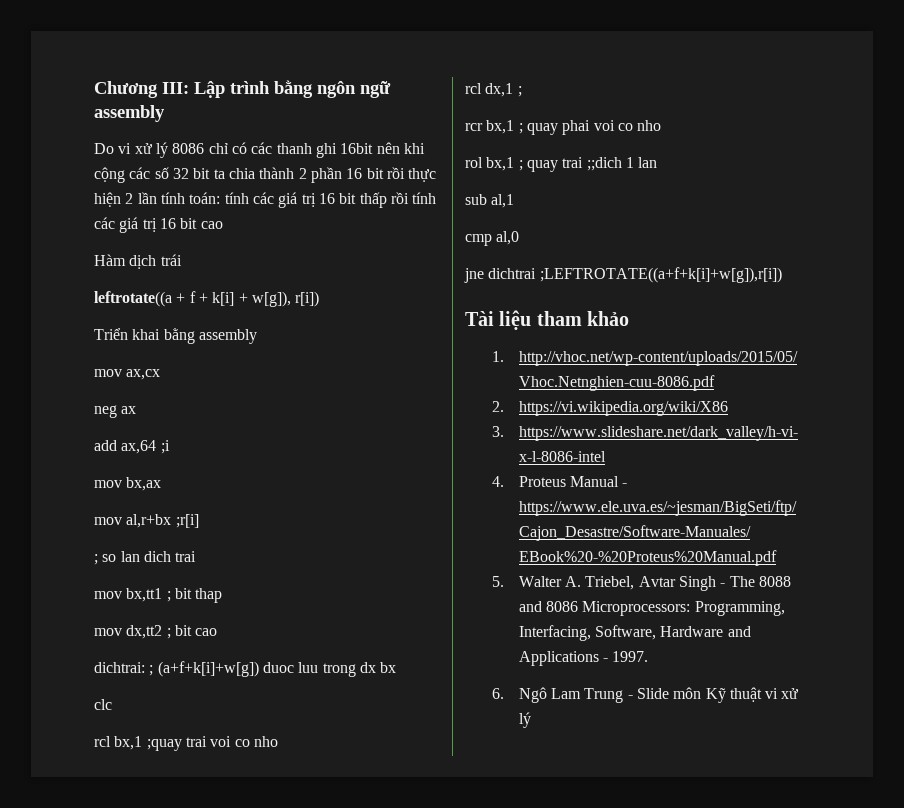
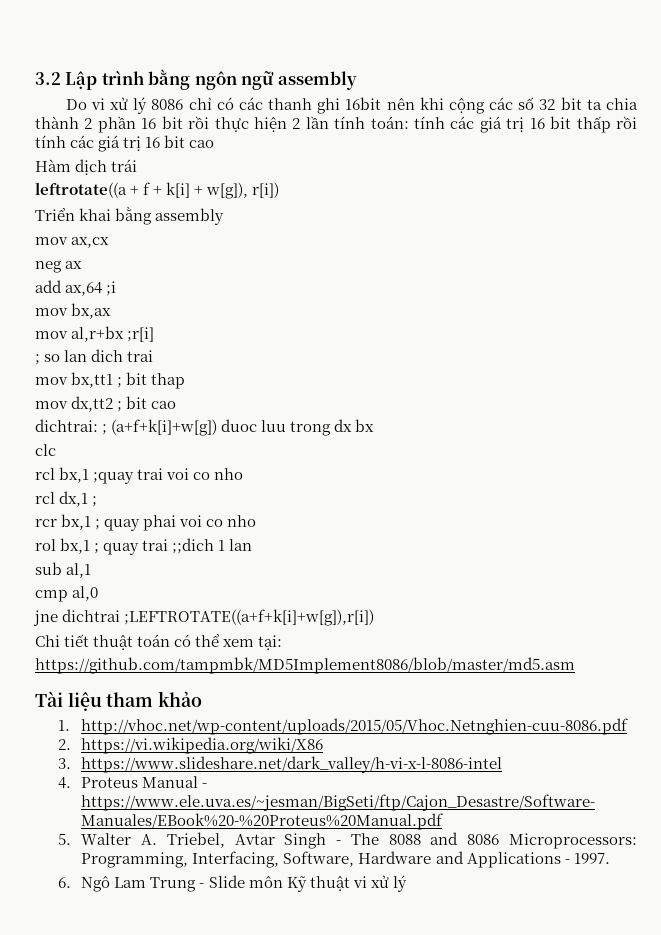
- Chương III: Lập trình bằng ngôn ngữ assembly
+ 3.2 Lập trình bằng ngôn ngữ assembly
+ Chi tiết thuật toán có thể xem tại:
+ https://github.com/tampmbk/MD5Implement8086/blob/master/md5.asm

